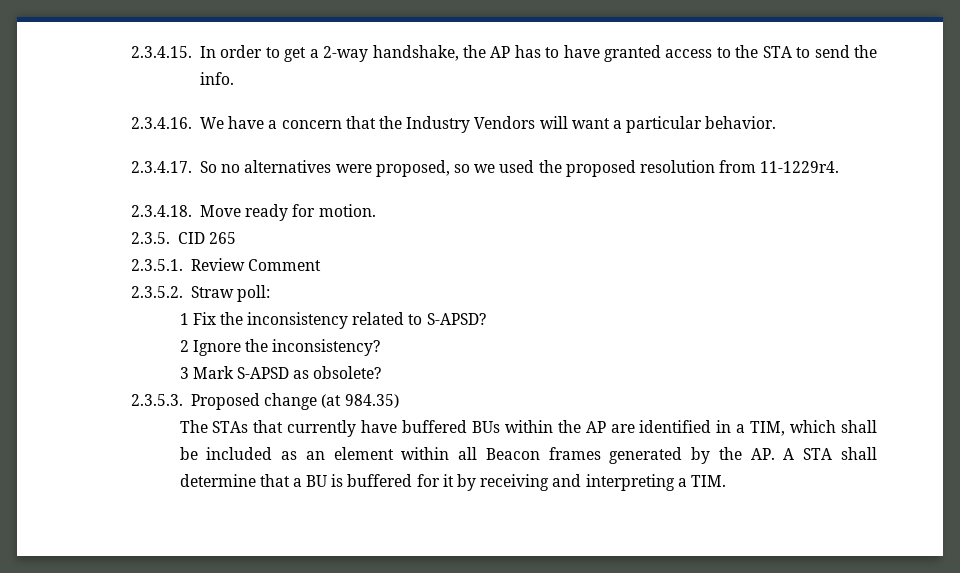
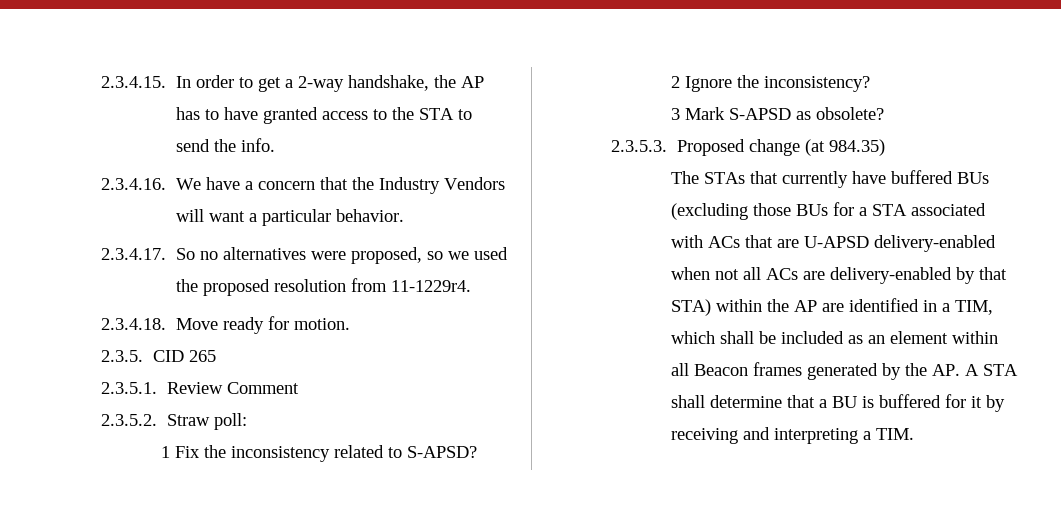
- The STAs that currently have buffered BUs within the AP are identified in a TIM, which shall be included as an element within all Beacon frames generated by the AP. A STA shall determine that a BU is buffered for it by receiving and interpreting a TIM.
+ The STAs that currently have buffered BUs (excluding those BUs for a STA associated with ACs that are U-APSD delivery-enabled when not all ACs are delivery-enabled by that STA) within the AP are identified in a TIM, which shall be included as an element within all Beacon frames generated by the AP. A STA shall determine that a BU is buffered for it by receiving and interpreting a TIM.

